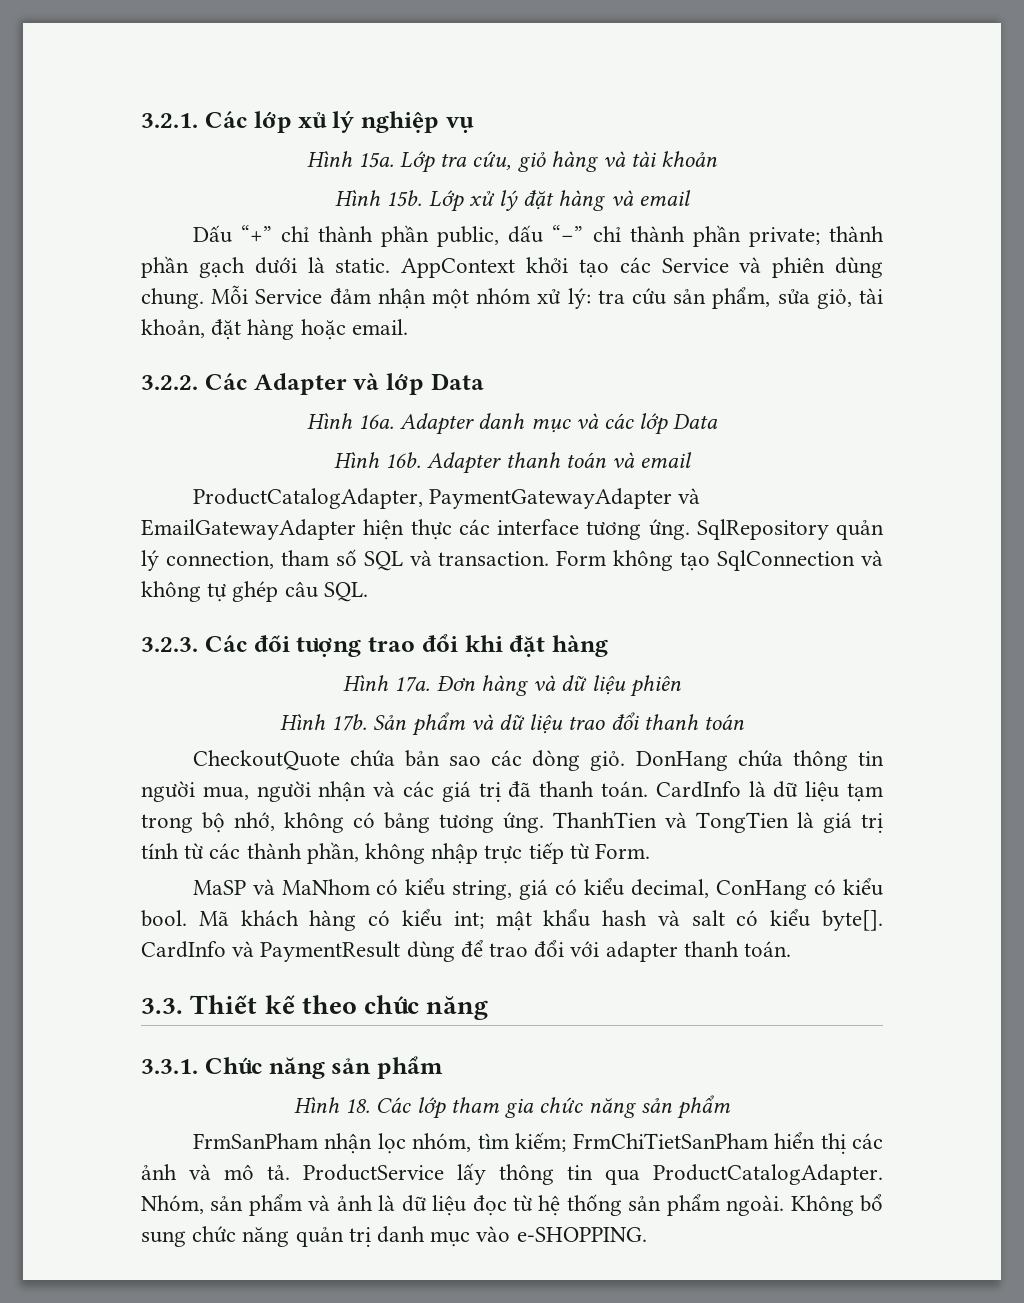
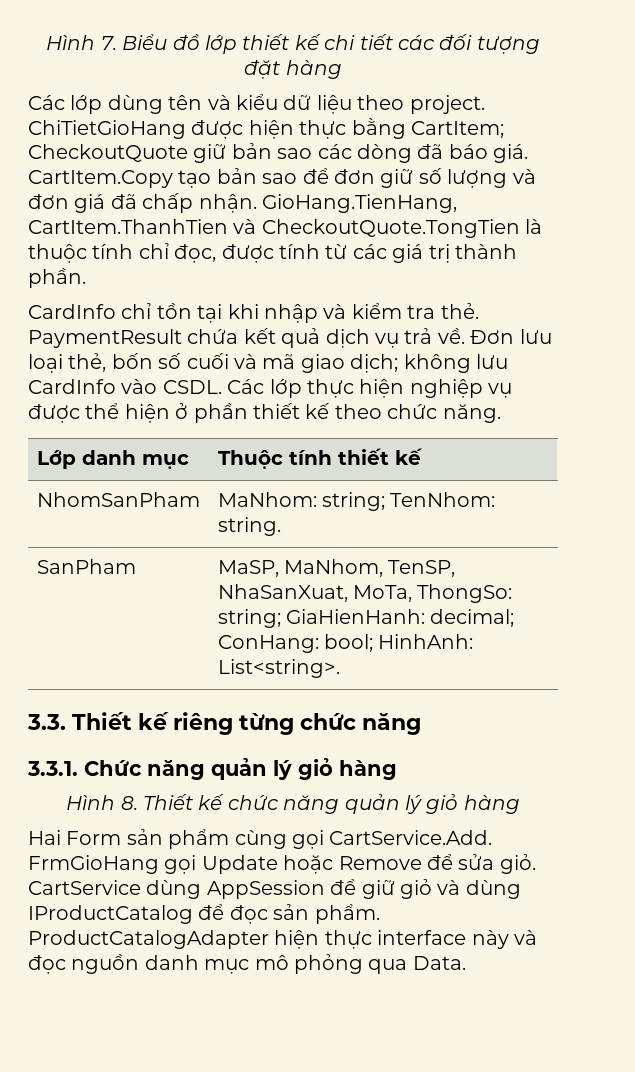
- 3.2.1. Các lớp xử lý nghiệp vụ
- Hình 15a. Lớp tra cứu, giỏ hàng và tài khoản
- Hình 15b. Lớp xử lý đặt hàng và email
- Dấu “+” chỉ thành phần public, dấu “−” chỉ thành phần private; thành phần gạch dưới là static. AppContext khởi tạo các Service và phiên dùng chung. Mỗi Service đảm nhận một nhóm xử lý: tra cứu sản phẩm, sửa giỏ, tài khoản, đặt hàng hoặc email.
- 3.2.2. Các Adapter và lớp Data
- Hình 16a. Adapter danh mục và các lớp Data
- Hình 16b. Adapter thanh toán và email
- ProductCatalogAdapter, PaymentGatewayAdapter và EmailGatewayAdapter hiện thực các interface tương ứng. SqlRepository quản lý connection, tham số SQL và transaction. Form không tạo SqlConnection và không tự ghép câu SQL.
- 3.2.3. Các đối tượng trao đổi khi đặt hàng
- Hình 17a. Đơn hàng và dữ liệu phiên
- Hình 17b. Sản phẩm và dữ liệu trao đổi thanh toán
- CheckoutQuote chứa bản sao các dòng giỏ. DonHang chứa thông tin người mua, người nhận và các giá trị đã thanh toán. CardInfo là dữ liệu tạm trong bộ nhớ, không có bảng tương ứng. ThanhTien và TongTien là giá trị tính từ các thành phần, không nhập trực tiếp từ Form.
- MaSP và MaNhom có kiểu string, giá có kiểu decimal, ConHang có kiểu bool. Mã khách hàng có kiểu int; mật khẩu hash và salt có kiểu byte[]. CardInfo và PaymentResult dùng để trao đổi với adapter thanh toán.
+ Hình 7. Biểu đồ lớp thiết kế chi tiết các đối tượng đặt hàng
+ Các lớp dùng tên và kiểu dữ liệu theo project. ChiTietGioHang được hiện thực bằng CartItem; CheckoutQuote giữ bản sao các dòng đã báo giá. CartItem.Copy tạo bản sao để đơn giữ số lượng và đơn giá đã chấp nhận. GioHang.TienHang, CartItem.ThanhTien và CheckoutQuote.TongTien là thuộc tính chỉ đọc, được tính từ các giá trị thành phần.
+ CardInfo chỉ tồn tại khi nhập và kiểm tra thẻ. PaymentResult chứa kết quả dịch vụ trả về. Đơn lưu loại thẻ, bốn số cuối và mã giao dịch; không lưu CardInfo vào CSDL. Các lớp thực hiện nghiệp vụ được thể hiện ở phần thiết kế theo chức năng.
+ Lớp danh mục | Thuộc tính thiết kế
+ NhomSanPham | MaNhom: string; TenNhom: string.
+ SanPham | MaSP, MaNhom, TenSP, NhaSanXuat, MoTa, ThongSo: string; GiaHienHanh: decimal; ConHang: bool; HinhAnh: List<string>.
- 3.3. Thiết kế theo chức năng
+ 3.3. Thiết kế riêng từng chức năng
- 3.3.1. Chức năng sản phẩm
- Hình 18. Các lớp tham gia chức năng sản phẩm
- FrmSanPham nhận lọc nhóm, tìm kiếm; FrmChiTietSanPham hiển thị các ảnh và mô tả. ProductService lấy thông tin qua ProductCatalogAdapter. Nhóm, sản phẩm và ảnh là dữ liệu đọc từ hệ thống sản phẩm ngoài. Không bổ sung chức năng quản trị danh mục vào e-SHOPPING.
+ 3.3.1. Chức năng quản lý giỏ hàng
+ Hình 8. Thiết kế chức năng quản lý giỏ hàng
+ Hai Form sản phẩm cùng gọi CartService.Add. FrmGioHang gọi Update hoặc Remove để sửa giỏ. CartService dùng AppSession để giữ giỏ và dùng IProductCatalog để đọc sản phẩm. ProductCatalogAdapter hiện thực interface này và đọc nguồn danh mục mô phỏng qua Data.

